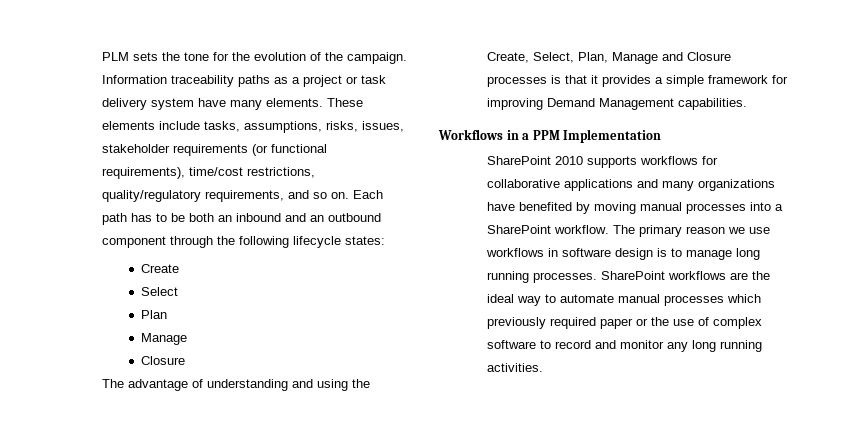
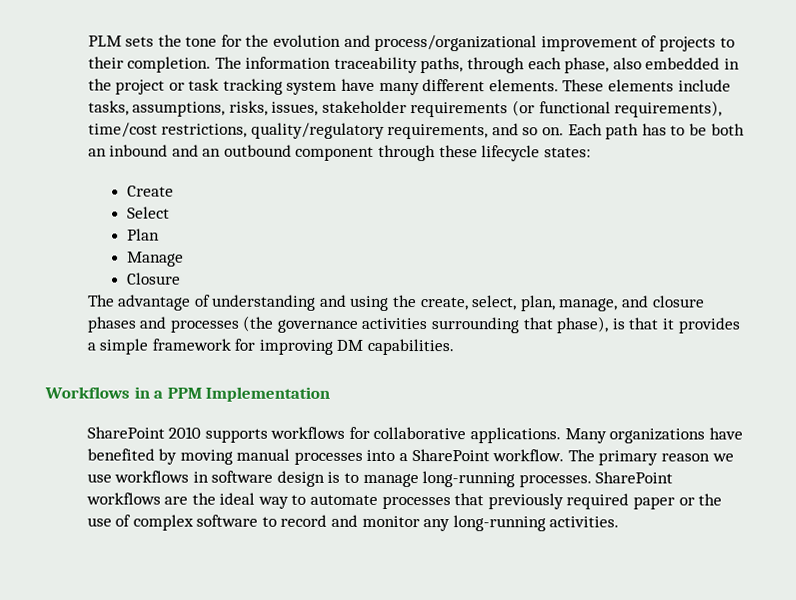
- PLM sets the tone for the evolution of the campaign. Information traceability paths as a project or task delivery system have many elements.
+ PLM sets the tone for the evolution and process/organizational improvement of projects to their completion. The information traceability paths, through each phase, also embedded in the project or task tracking system have many different elements.
- Each path has to be both an inbound and an outbound component through the following lifecycle states:
+ Each path has to be both an inbound and an outbound component through these lifecycle states:
- The advantage of understanding and using the Create, Select, Plan, Manage and Closure processes is that it provides a simple framework for improving Demand Management capabilities.
+ The advantage of understanding and using the create, select, plan, manage, and closure phases and processes (the governance activities surrounding that phase), is that it provides a simple framework for improving DM capabilities.
- SharePoint 2010 supports workflows for collaborative applications and many organizations have benefited by moving manual processes into a SharePoint workflow.
+ SharePoint 2010 supports workflows for collaborative applications. Many organizations have benefited by moving manual processes into a SharePoint workflow.
- The primary reason we use workflows in software design is to manage long running processes.
+ The primary reason we use workflows in software design is to manage long-running processes.
- SharePoint workflows are the ideal way to automate manual processes which previously required paper or the use of complex software to record and monitor any long running activities.
+ SharePoint workflows are the ideal way to automate processes that previously required paper or the use of complex software to record and monitor any long-running activities.

